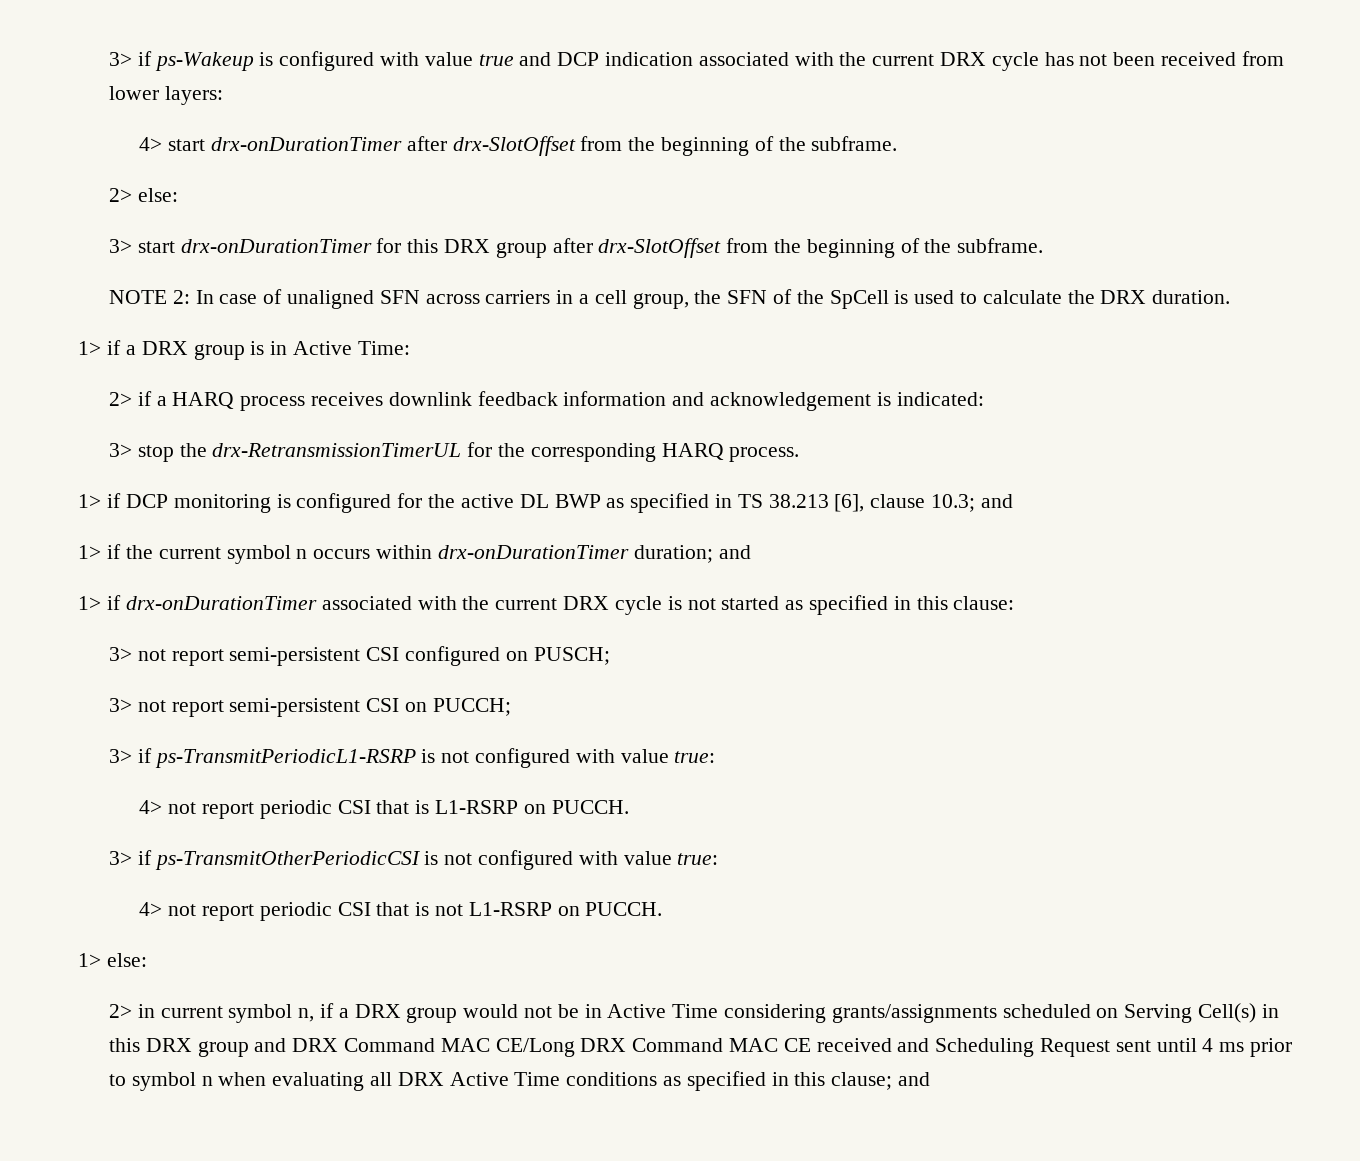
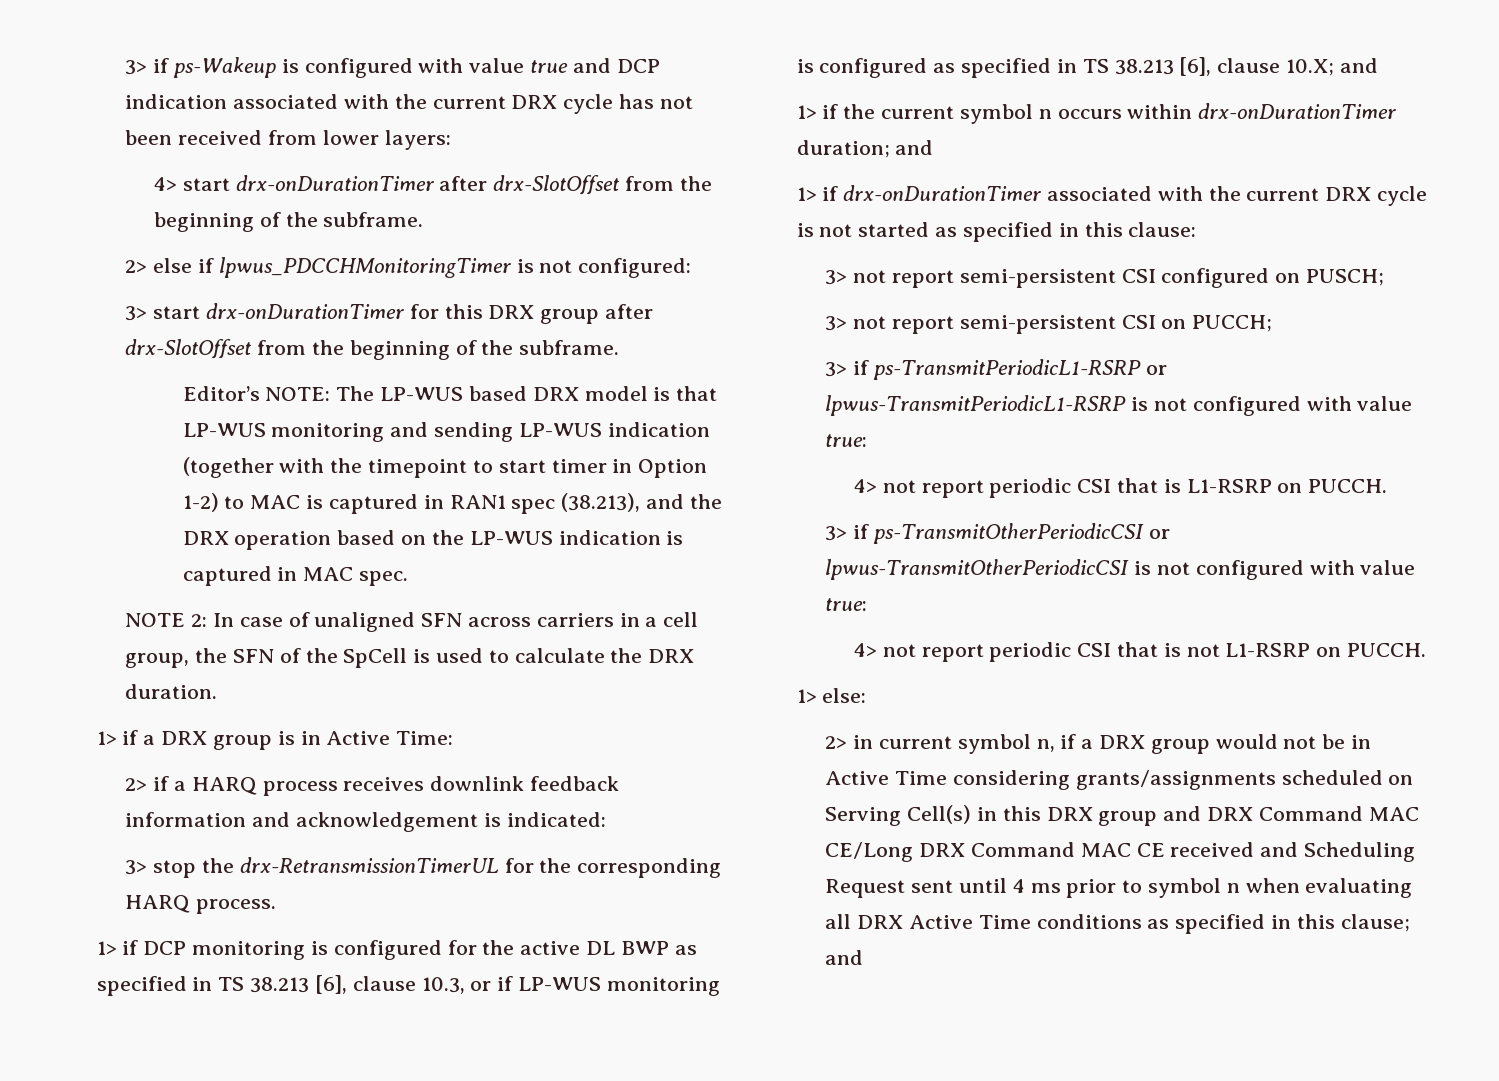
- 2> else:
+ 2> else if lpwus_PDCCHMonitoringTimer is not configured:
+ Editor’s NOTE: The LP-WUS based DRX model is that LP-WUS monitoring and sending LP-WUS indication (together with the timepoint to start timer in Option 1-2) to MAC is captured in RAN1 spec (38.213), and the DRX operation based on the LP-WUS indication is captured in MAC spec.
- 1> if DCP monitoring is configured for the active DL BWP as specified in TS 38.213 [6], clause 10.3; and
+ 1> if DCP monitoring is configured for the active DL BWP as specified in TS 38.213 [6], clause 10.3, or if LP-WUS monitoring is configured as specified in TS 38.213 [6], clause 10.X; and
- 3> if ps-TransmitPeriodicL1-RSRP is not configured with value true:
+ 3> if ps-TransmitPeriodicL1-RSRP or lpwus-TransmitPeriodicL1-RSRP is not configured with value true:
- 3> if ps-TransmitOtherPeriodicCSI is not configured with value true:
+ 3> if ps-TransmitOtherPeriodicCSI or lpwus-TransmitOtherPeriodicCSI is not configured with value true:

